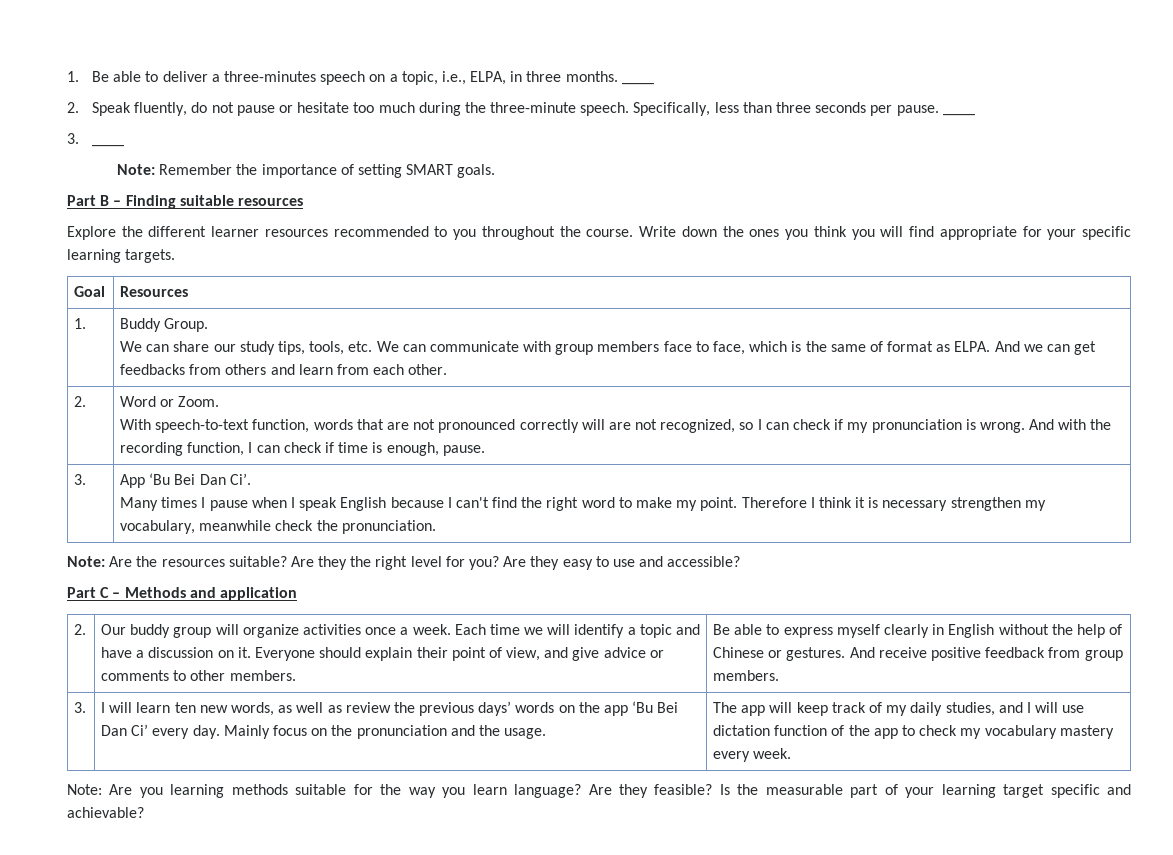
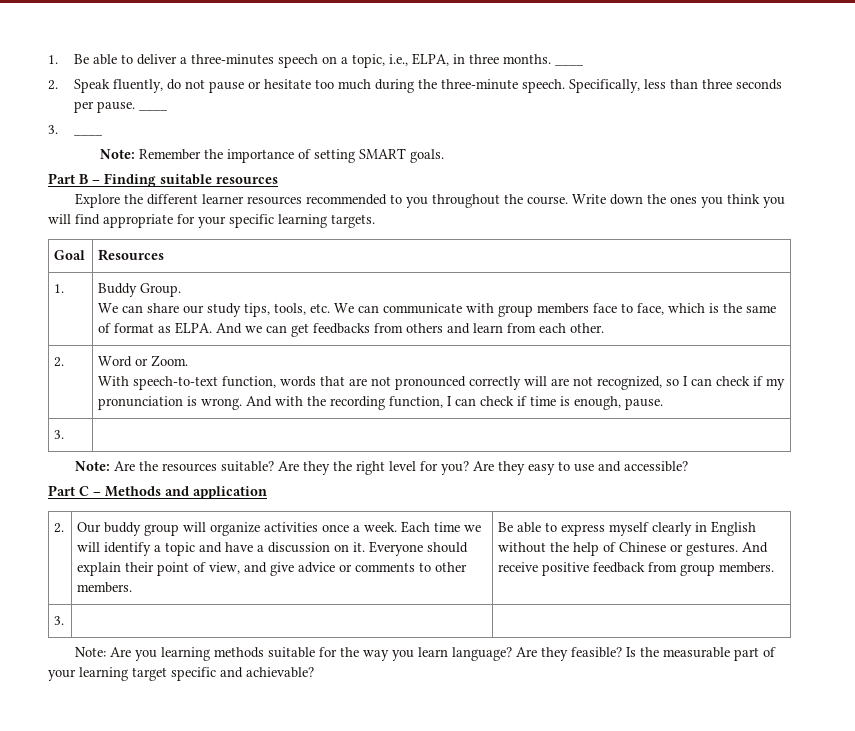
  2. | Word or Zoom.
  With speech-to-text function, words that are not pronounced correctly will are not recognized, so I can check if my pronunciation is wrong. And with the recording function, I can check if time is enough, pause.
- 3. | App ‘Bu Bei Dan Ci’.
- Many times I pause when I speak English because I can't find the right word to make my point. Therefore I think it is necessary strengthen my vocabulary, meanwhile check the pronunciation.
+ 3. |
- I will learn ten new words, as well as review the previous days’ words on the app ‘Bu Bei Dan Ci’ every day. Mainly focus on the pronunciation and the usage. | The app will keep track of my daily studies, and I will use dictation function of the app to check my vocabulary mastery every week.

